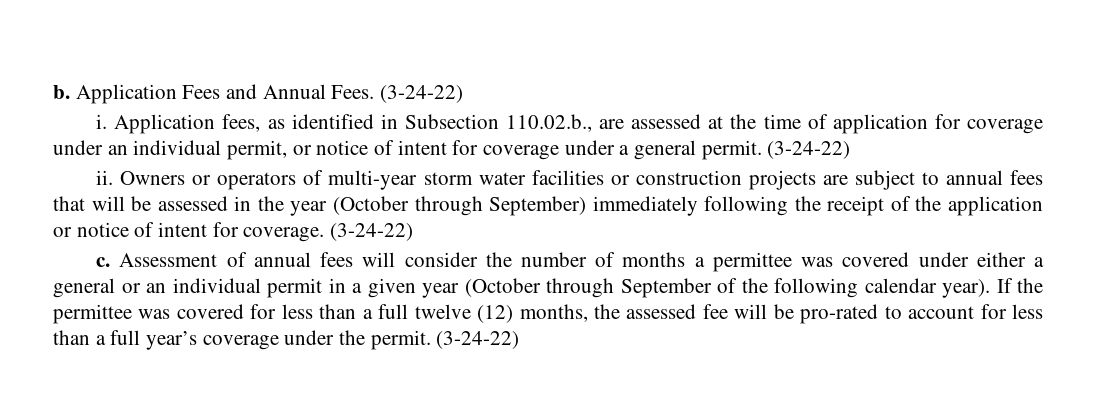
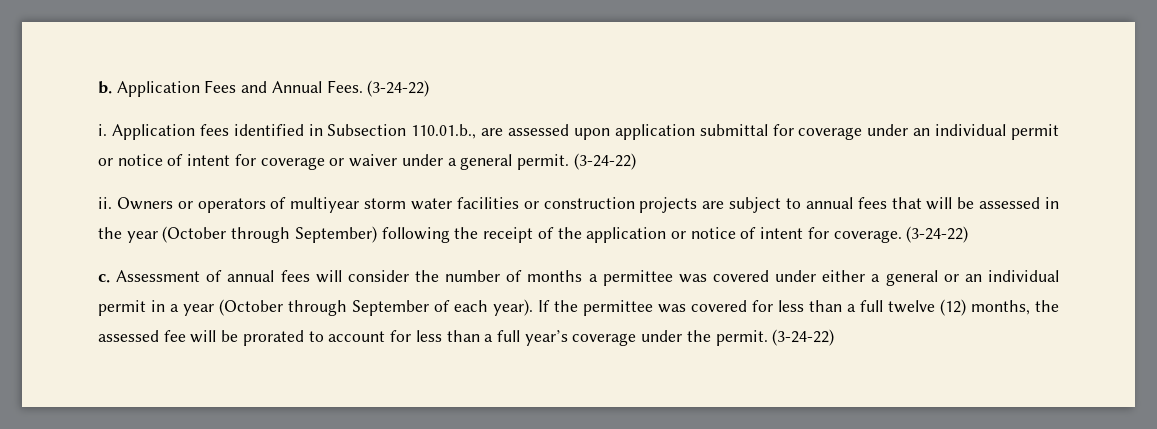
- Application fees, as identified in Subsection 110.02.b., are assessed at the time of application for coverage under an individual permit, or notice of intent for coverage under a general permit.
+ Application fees identified in Subsection 110.01.b., are assessed upon application submittal for coverage under an individual permit or notice of intent for coverage or waiver under a general permit.
- Owners or operators of multi-year storm water facilities or construction projects are subject to annual fees that will be assessed in the year (October through September) immediately following the receipt of the application or notice of intent for coverage.
+ Owners or operators of multiyear storm water facilities or construction projects are subject to annual fees that will be assessed in the year (October through September) following the receipt of the application or notice of intent for coverage.
- Assessment of annual fees will consider the number of months a permittee was covered under either a general or an individual permit in a given year (October through September of the following calendar year).
+ Assessment of annual fees will consider the number of months a permittee was covered under either a general or an individual permit in a year (October through September of each year).
- If the permittee was covered for less than a full twelve (12) months, the assessed fee will be pro-rated to account for less than a full year’s coverage under the permit.
+ If the permittee was covered for less than a full twelve (12) months, the assessed fee will be prorated to account for less than a full year’s coverage under the permit.

